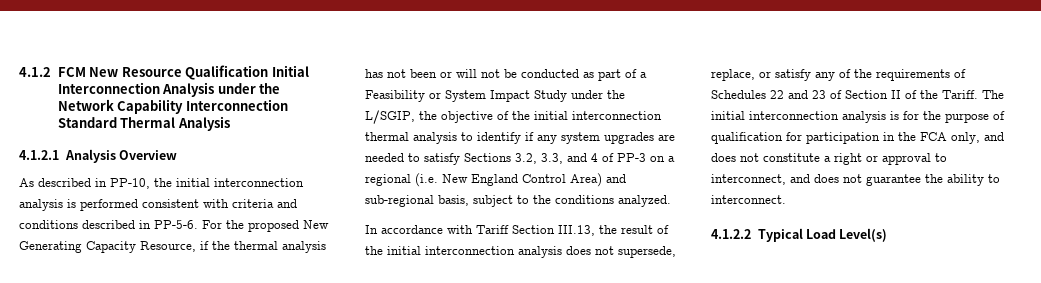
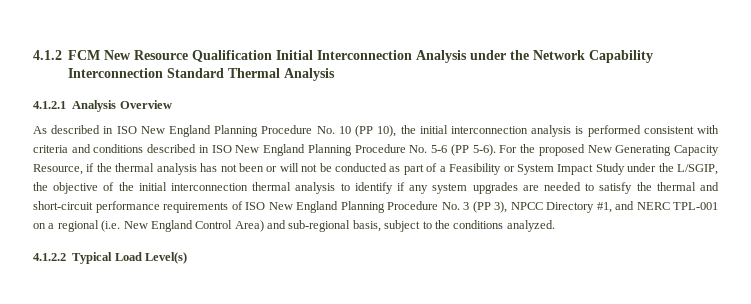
- As described in PP-10, the initial interconnection analysis is performed consistent with criteria and conditions described in PP-5-6.
+ As described in ISO New England Planning Procedure No. 10 (PP 10), the initial interconnection analysis is performed consistent with criteria and conditions described in ISO New England Planning Procedure No. 5-6 (PP 5-6).
- For the proposed New Generating Capacity Resource, if the thermal analysis has not been or will not be conducted as part of a Feasibility or System Impact Study under the L/SGIP, the objective of the initial interconnection thermal analysis to identify if any system upgrades are needed to satisfy Sections 3.2, 3.3, and 4 of PP-3 on a regional (i.e. New England Control Area) and sub-regional basis, subject to the conditions analyzed.
+ For the proposed New Generating Capacity Resource, if the thermal analysis has not been or will not be conducted as part of a Feasibility or System Impact Study under the L/SGIP, the objective of the initial interconnection thermal analysis to identify if any system upgrades are needed to satisfy the thermal and short-circuit performance requirements of ISO New England Planning Procedure No. 3 (PP 3), NPCC Directory #1, and NERC TPL-001 on a regional (i.e. New England Control Area) and sub-regional basis, subject to the conditions analyzed.
- In accordance with Tariff Section III.13, the result of the initial interconnection analysis does not supersede, replace, or satisfy any of the requirements of Schedules 22 and 23 of Section II of the Tariff. The initial interconnection analysis is for the purpose of qualification for participation in the FCA only, and does not constitute a right or approval to interconnect, and does not guarantee the ability to interconnect.

